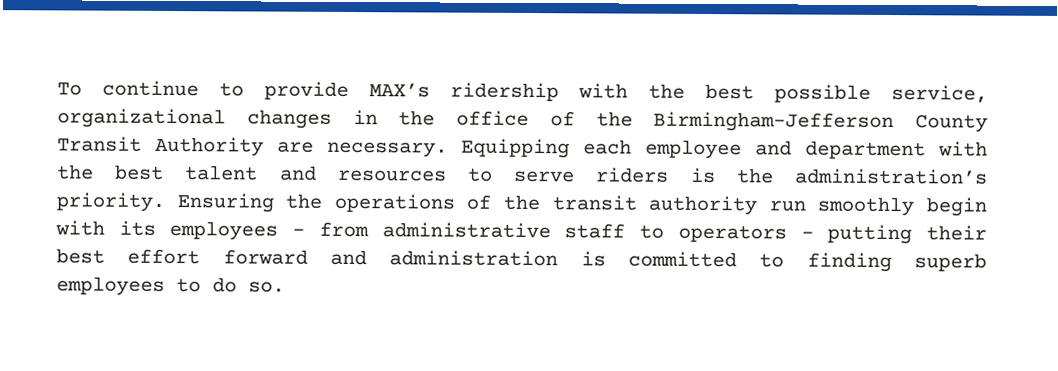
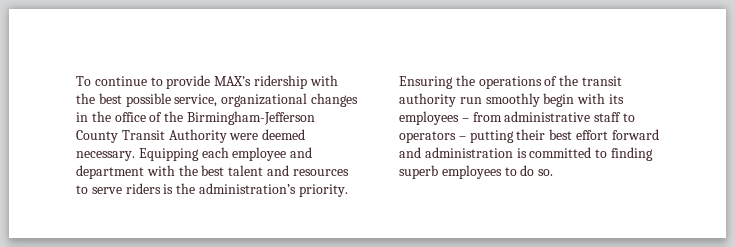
- To continue to provide MAX’s ridership with the best possible service, organizational changes in the office of the Birmingham-Jefferson County Transit Authority are necessary.
+ To continue to provide MAX’s ridership with the best possible service, organizational changes in the office of the Birmingham-Jefferson County Transit Authority were deemed necessary.

